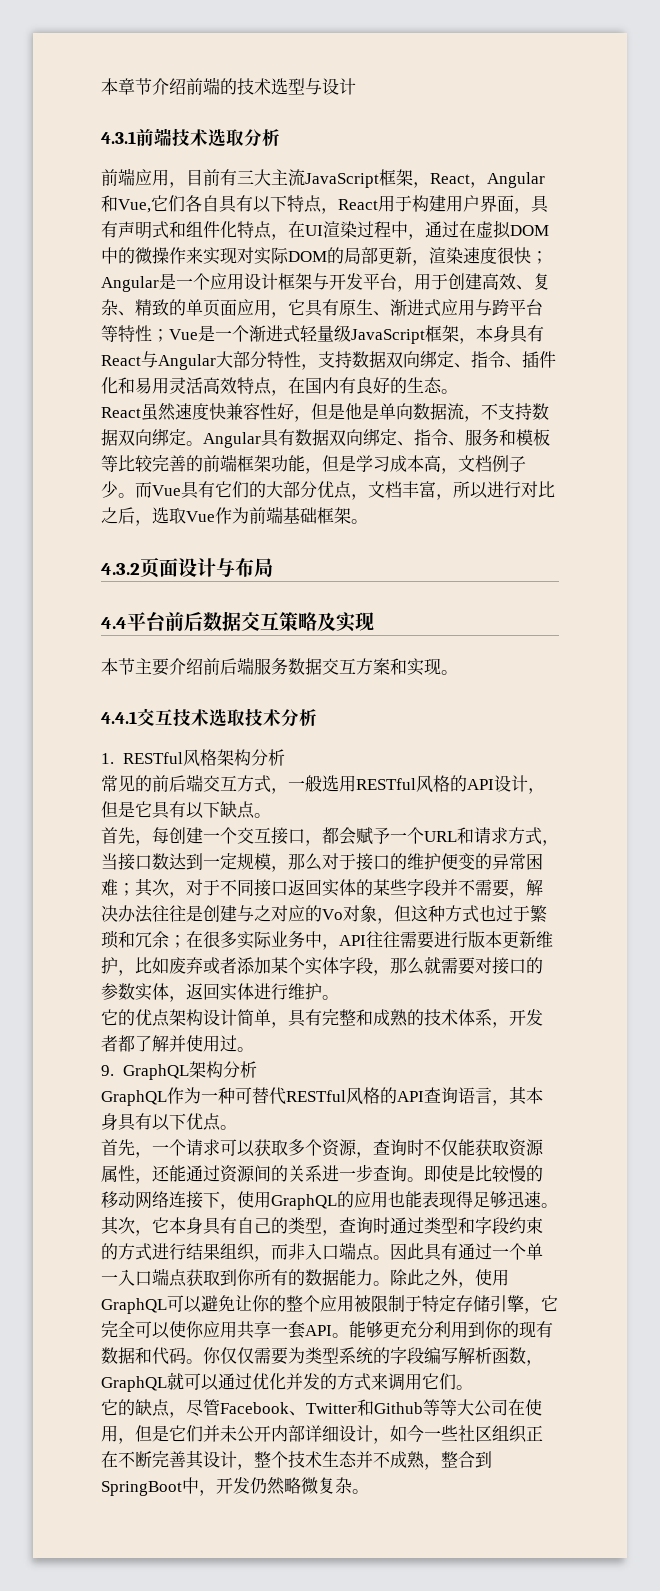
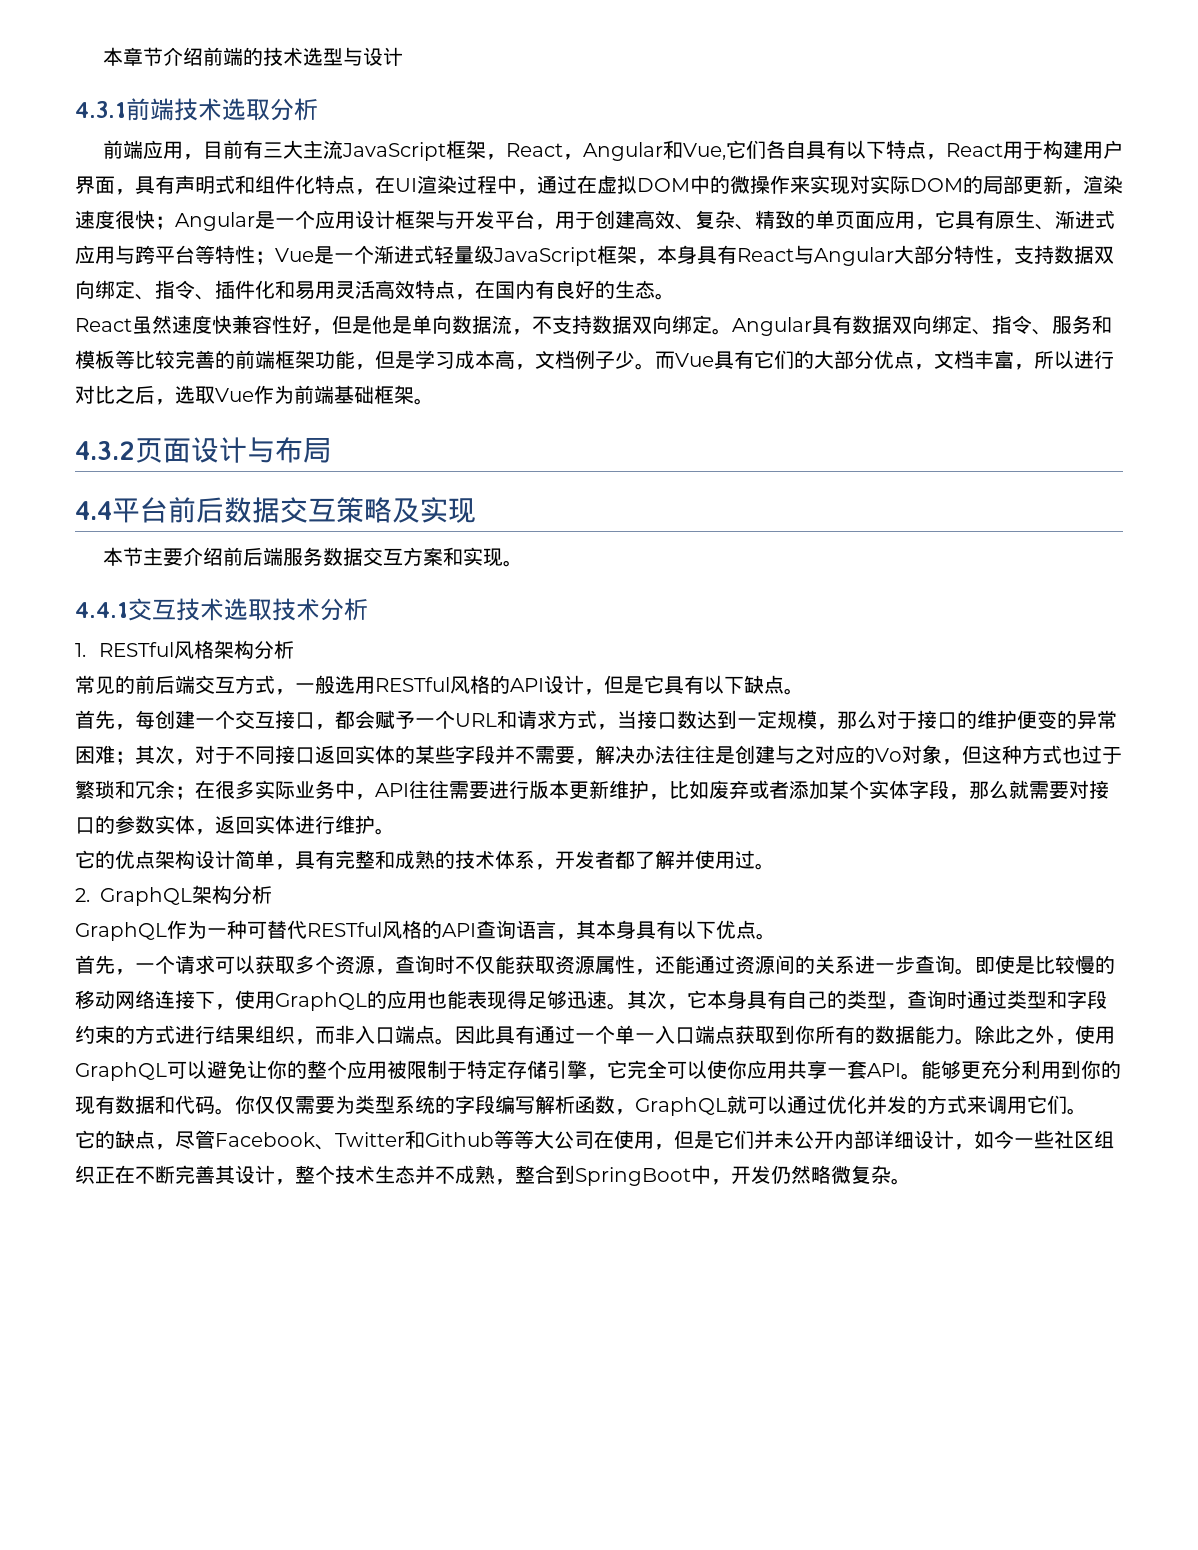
- 9. GraphQL架构分析
+ 2. GraphQL架构分析

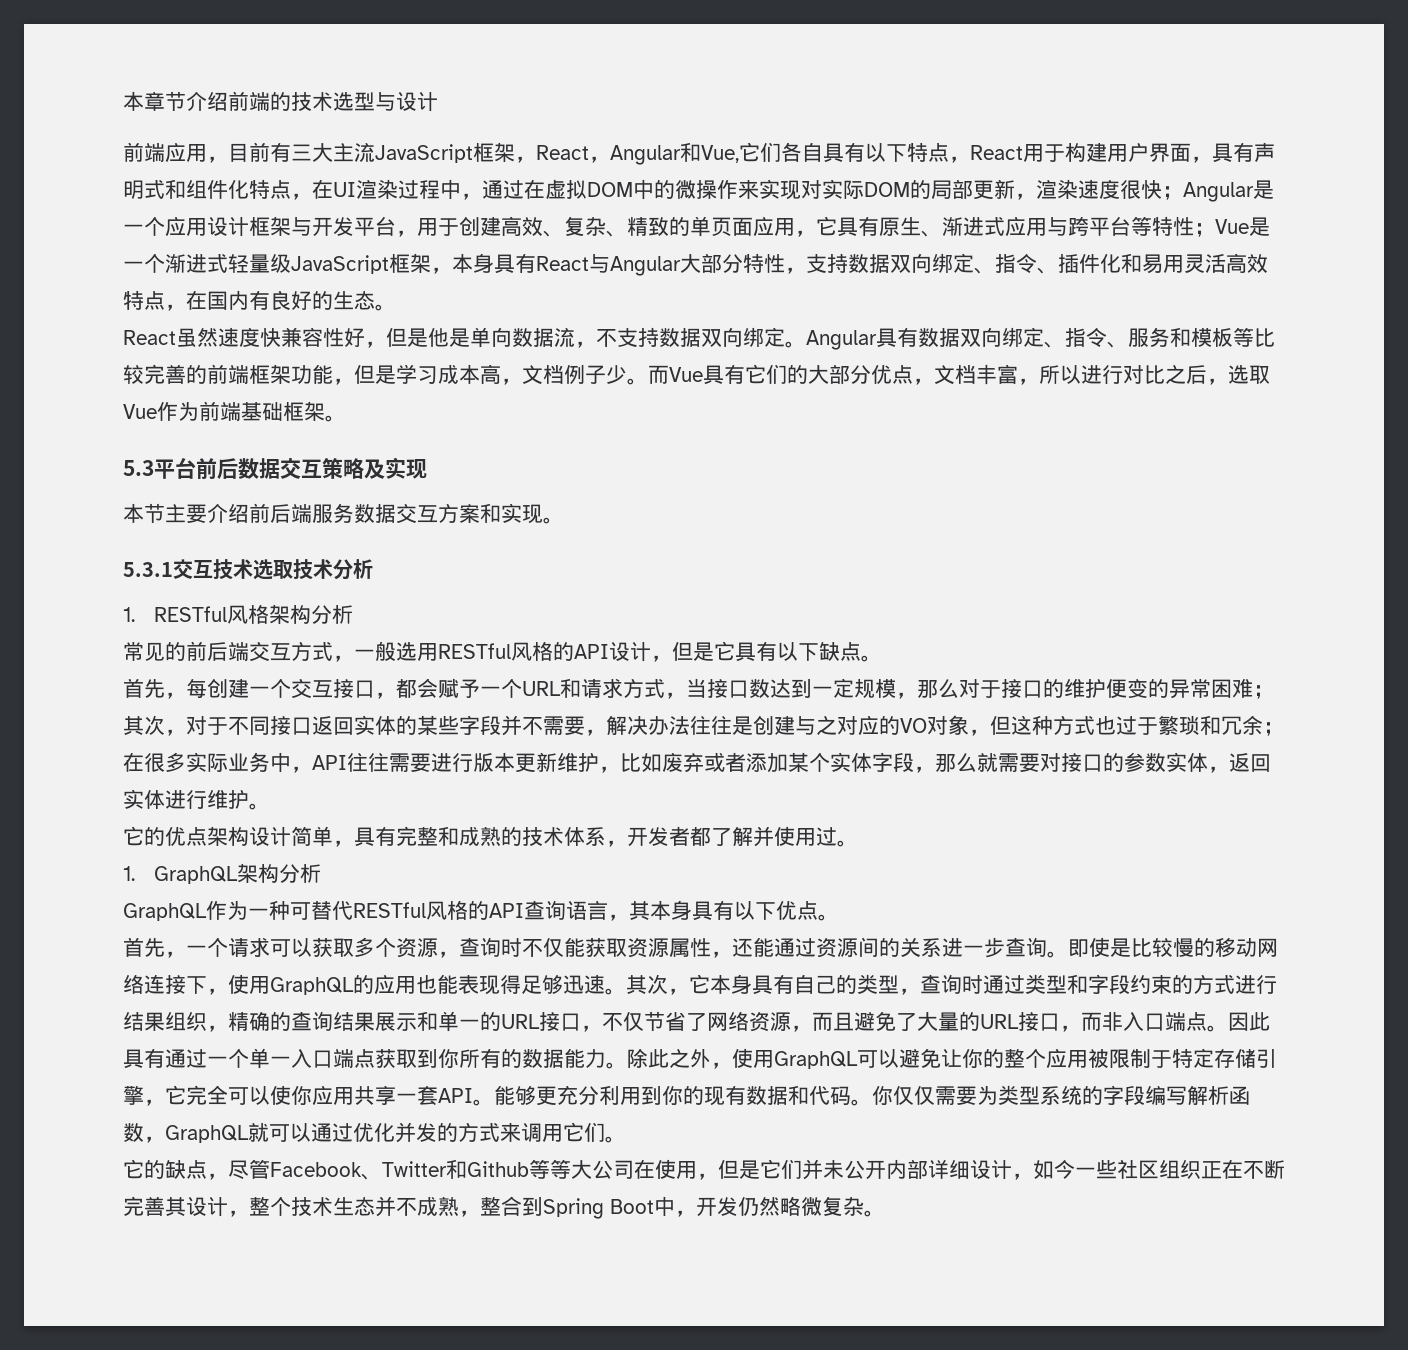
- 4.3.1前端技术选取分析
- 4.3.2页面设计与布局
- 4.4平台前后数据交互策略及实现
+ 5.3平台前后数据交互策略及实现
- 4.4.1交互技术选取技术分析
+ 5.3.1交互技术选取技术分析
- 其次，对于不同接口返回实体的某些字段并不需要，解决办法往往是创建与之对应的Vo对象，但这种方式也过于繁琐和冗余；
+ 其次，对于不同接口返回实体的某些字段并不需要，解决办法往往是创建与之对应的VO对象，但这种方式也过于繁琐和冗余；
- 2. GraphQL架构分析
+ 1. GraphQL架构分析
- 其次，它本身具有自己的类型，查询时通过类型和字段约束的方式进行结果组织，而非入口端点。
+ 其次，它本身具有自己的类型，查询时通过类型和字段约束的方式进行结果组织，精确的查询结果展示和单一的URL接口，不仅节省了网络资源，而且避免了大量的URL接口，而非入口端点。
- 它的缺点，尽管Facebook、Twitter和Github等等大公司在使用，但是它们并未公开内部详细设计，如今一些社区组织正在不断完善其设计，整个技术生态并不成熟，整合到SpringBoot中，开发仍然略微复杂。
+ 它的缺点，尽管Facebook、Twitter和Github等等大公司在使用，但是它们并未公开内部详细设计，如今一些社区组织正在不断完善其设计，整个技术生态并不成熟，整合到Spring Boot中，开发仍然略微复杂。

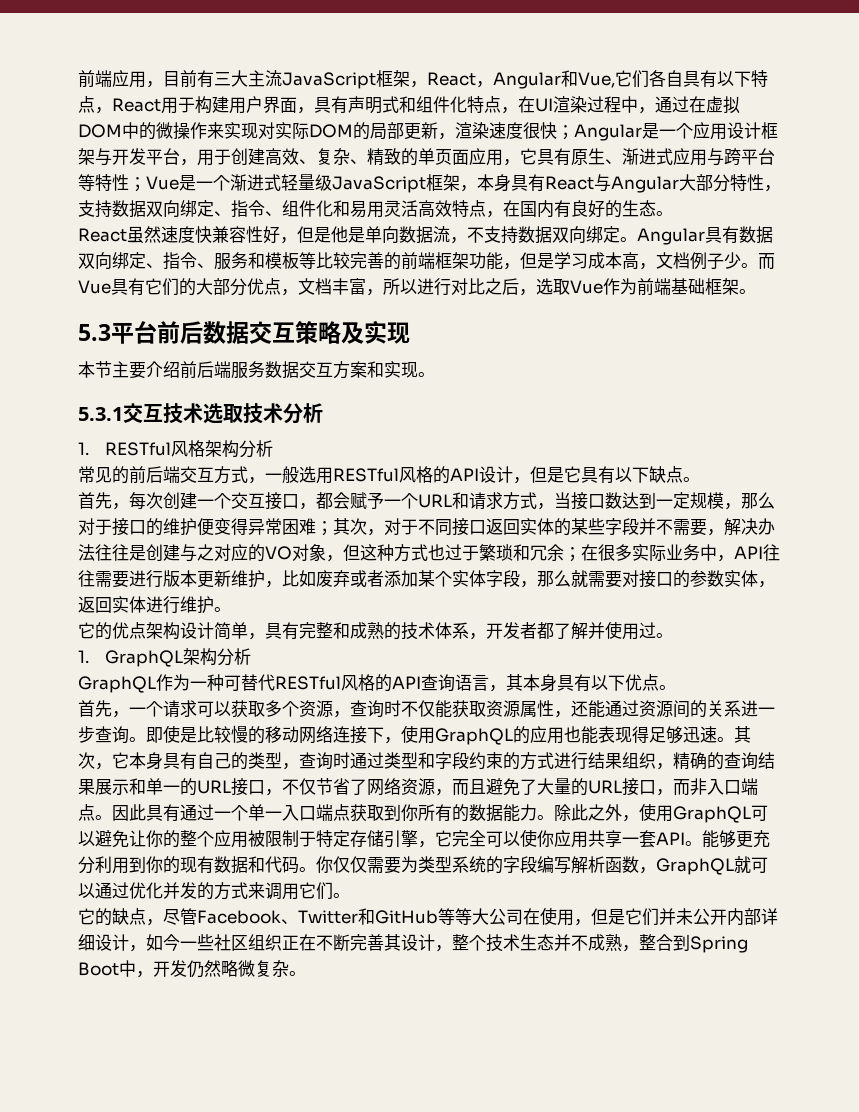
- 本章节介绍前端的技术选型与设计
- Vue是一个渐进式轻量级JavaScript框架，本身具有React与Angular大部分特性，支持数据双向绑定、指令、插件化和易用灵活高效特点，在国内有良好的生态。
+ Vue是一个渐进式轻量级JavaScript框架，本身具有React与Angular大部分特性，支持数据双向绑定、指令、组件化和易用灵活高效特点，在国内有良好的生态。
- 首先，每创建一个交互接口，都会赋予一个URL和请求方式，当接口数达到一定规模，那么对于接口的维护便变的异常困难；
+ 首先，每次创建一个交互接口，都会赋予一个URL和请求方式，当接口数达到一定规模，那么对于接口的维护便变得异常困难；
- 它的缺点，尽管Facebook、Twitter和Github等等大公司在使用，但是它们并未公开内部详细设计，如今一些社区组织正在不断完善其设计，整个技术生态并不成熟，整合到Spring Boot中，开发仍然略微复杂。
+ 它的缺点，尽管Facebook、Twitter和GitHub等等大公司在使用，但是它们并未公开内部详细设计，如今一些社区组织正在不断完善其设计，整个技术生态并不成熟，整合到Spring Boot中，开发仍然略微复杂。

